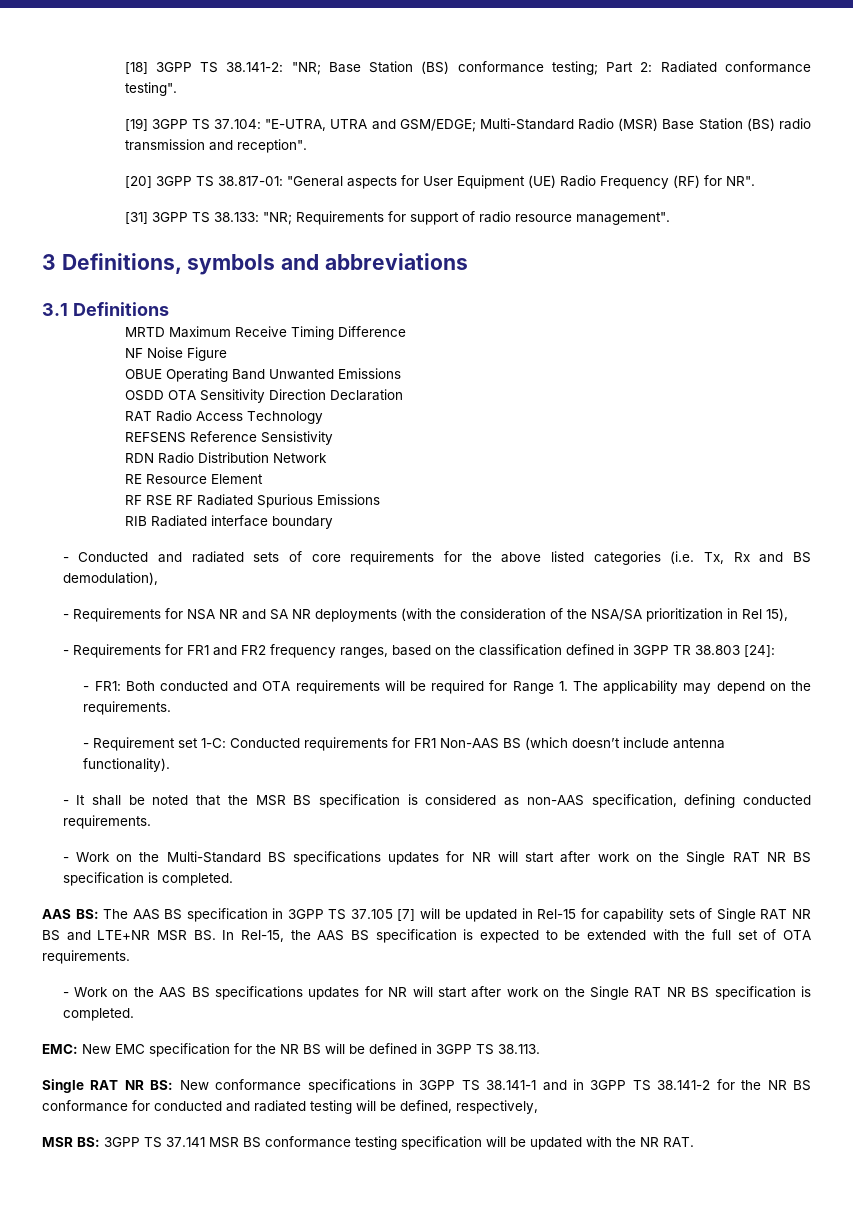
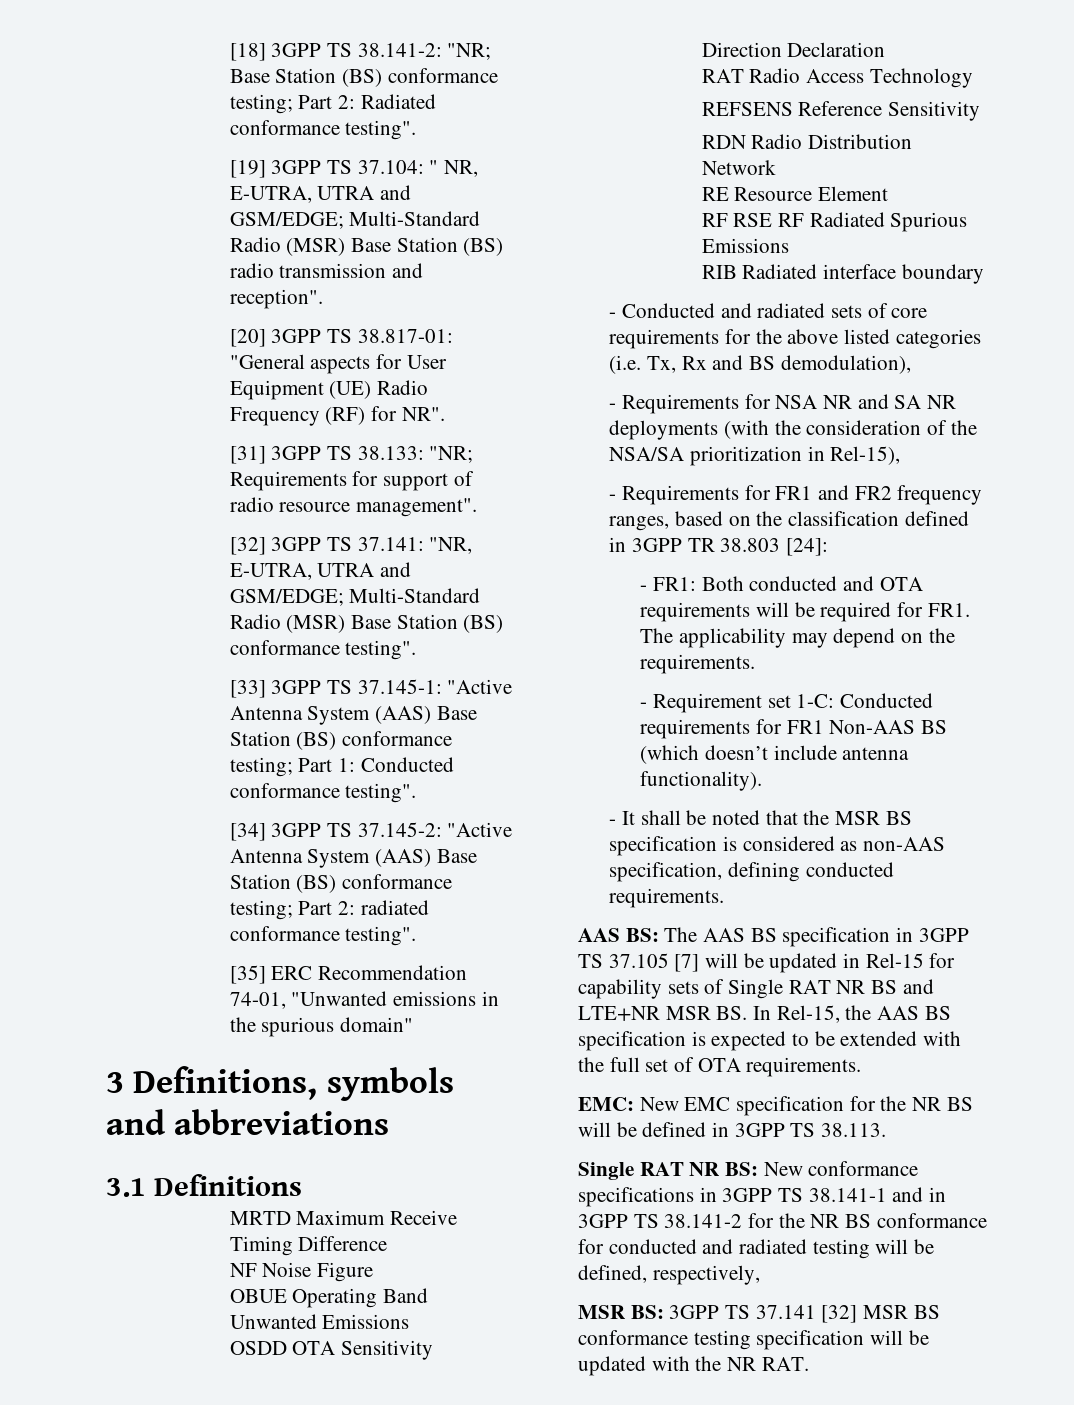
- [19] 3GPP TS 37.104: "E-UTRA, UTRA and GSM/EDGE; Multi-Standard Radio (MSR) Base Station (BS) radio transmission and reception".
+ [19] 3GPP TS 37.104: " NR, E-UTRA, UTRA and GSM/EDGE; Multi-Standard Radio (MSR) Base Station (BS) radio transmission and reception".
+ [32] 3GPP TS 37.141: "NR, E-UTRA, UTRA and GSM/EDGE; Multi-Standard Radio (MSR) Base Station (BS) conformance testing".
+ [33] 3GPP TS 37.145-1: "Active Antenna System (AAS) Base Station (BS) conformance testing; Part 1: Conducted conformance testing".
+ [34] 3GPP TS 37.145-2: "Active Antenna System (AAS) Base Station (BS) conformance testing; Part 2: radiated conformance testing".
+ [35] ERC Recommendation 74-01, "Unwanted emissions in the spurious domain"
- REFSENS Reference Sensistivity
+ REFSENS Reference Sensitivity
- - Requirements for NSA NR and SA NR deployments (with the consideration of the NSA/SA prioritization in Rel 15),
+ - Requirements for NSA NR and SA NR deployments (with the consideration of the NSA/SA prioritization in Rel-15),
- - FR1: Both conducted and OTA requirements will be required for Range 1. The applicability may depend on the requirements.
+ - FR1: Both conducted and OTA requirements will be required for FR1. The applicability may depend on the requirements.
- - Work on the Multi-Standard BS specifications updates for NR will start after work on the Single RAT NR BS specification is completed.
- - Work on the AAS BS specifications updates for NR will start after work on the Single RAT NR BS specification is completed.
- MSR BS: 3GPP TS 37.141 MSR BS conformance testing specification will be updated with the NR RAT.
+ MSR BS: 3GPP TS 37.141 [32] MSR BS conformance testing specification will be updated with the NR RAT.

